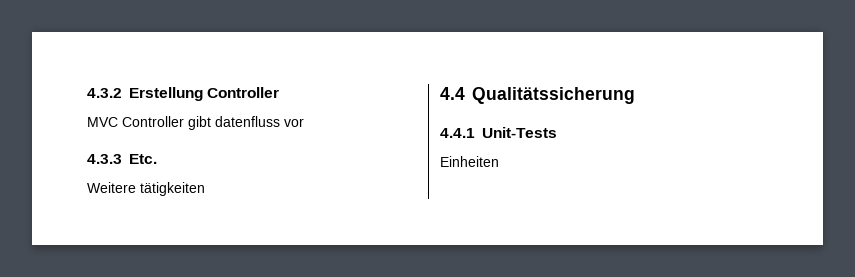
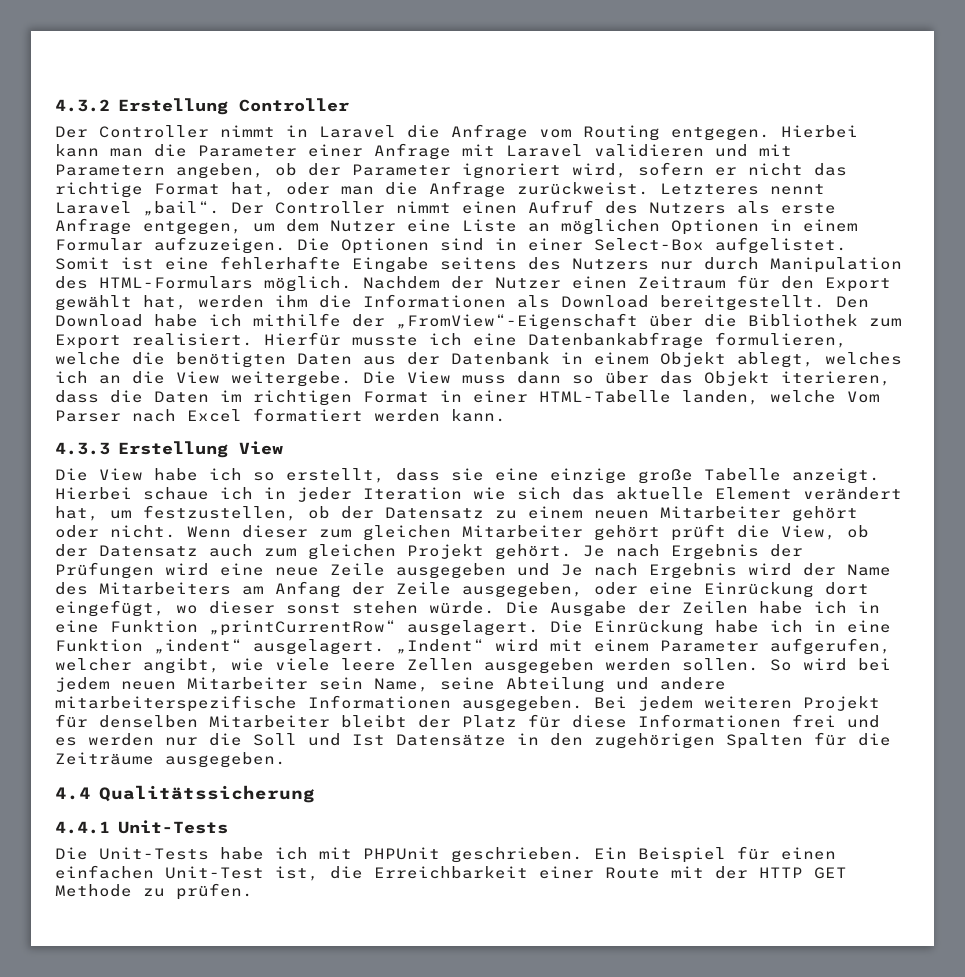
- MVC Controller gibt datenfluss vor
- 4.3.3 Etc.
- Weitere tätigkeiten
+ Der Controller nimmt in Laravel die Anfrage vom Routing entgegen. Hierbei kann man die Parameter einer Anfrage mit Laravel validieren und mit Parametern angeben, ob der Parameter ignoriert wird, sofern er nicht das richtige Format hat, oder man die Anfrage zurückweist. Letzteres nennt Laravel „bail“. Der Controller nimmt einen Aufruf des Nutzers als erste Anfrage entgegen, um dem Nutzer eine Liste an möglichen Optionen in einem Formular aufzuzeigen. Die Optionen sind in einer Select-Box aufgelistet. Somit ist eine fehlerhafte Eingabe seitens des Nutzers nur durch Manipulation des HTML-Formulars möglich. Nachdem der Nutzer einen Zeitraum für den Export gewählt hat, werden ihm die Informationen als Download bereitgestellt. Den Download habe ich mithilfe der „FromView“-Eigenschaft über die Bibliothek zum Export realisiert. Hierfür musste ich eine Datenbankabfrage formulieren, welche die benötigten Daten aus der Datenbank in einem Objekt ablegt, welches ich an die View weitergebe. Die View muss dann so über das Objekt iterieren, dass die Daten im richtigen Format in einer HTML-Tabelle landen, welche Vom Parser nach Excel formatiert werden kann.
+ 4.3.3 Erstellung View
+ Die View habe ich so erstellt, dass sie eine einzige große Tabelle anzeigt. Hierbei schaue ich in jeder Iteration wie sich das aktuelle Element verändert hat, um festzustellen, ob der Datensatz zu einem neuen Mitarbeiter gehört oder nicht. Wenn dieser zum gleichen Mitarbeiter gehört prüft die View, ob der Datensatz auch zum gleichen Projekt gehört. Je nach Ergebnis der Prüfungen wird eine neue Zeile ausgegeben und Je nach Ergebnis wird der Name des Mitarbeiters am Anfang der Zeile ausgegeben, oder eine Einrückung dort eingefügt, wo dieser sonst stehen würde. Die Ausgabe der Zeilen habe ich in eine Funktion „printCurrentRow“ ausgelagert. Die Einrückung habe ich in eine Funktion „indent“ ausgelagert. „Indent“ wird mit einem Parameter aufgerufen, welcher angibt, wie viele leere Zellen ausgegeben werden sollen. So wird bei jedem neuen Mitarbeiter sein Name, seine Abteilung und andere mitarbeiterspezifische Informationen ausgegeben. Bei jedem weiteren Projekt für denselben Mitarbeiter bleibt der Platz für diese Informationen frei und es werden nur die Soll und Ist Datensätze in den zugehörigen Spalten für die Zeiträume ausgegeben.
  4.4 Qualitätssicherung
  4.4.1 Unit-Tests
- Einheiten
+ Die Unit-Tests habe ich mit PHPUnit geschrieben. Ein Beispiel für einen einfachen Unit-Test ist, die Erreichbarkeit einer Route mit der HTTP GET Methode zu prüfen.

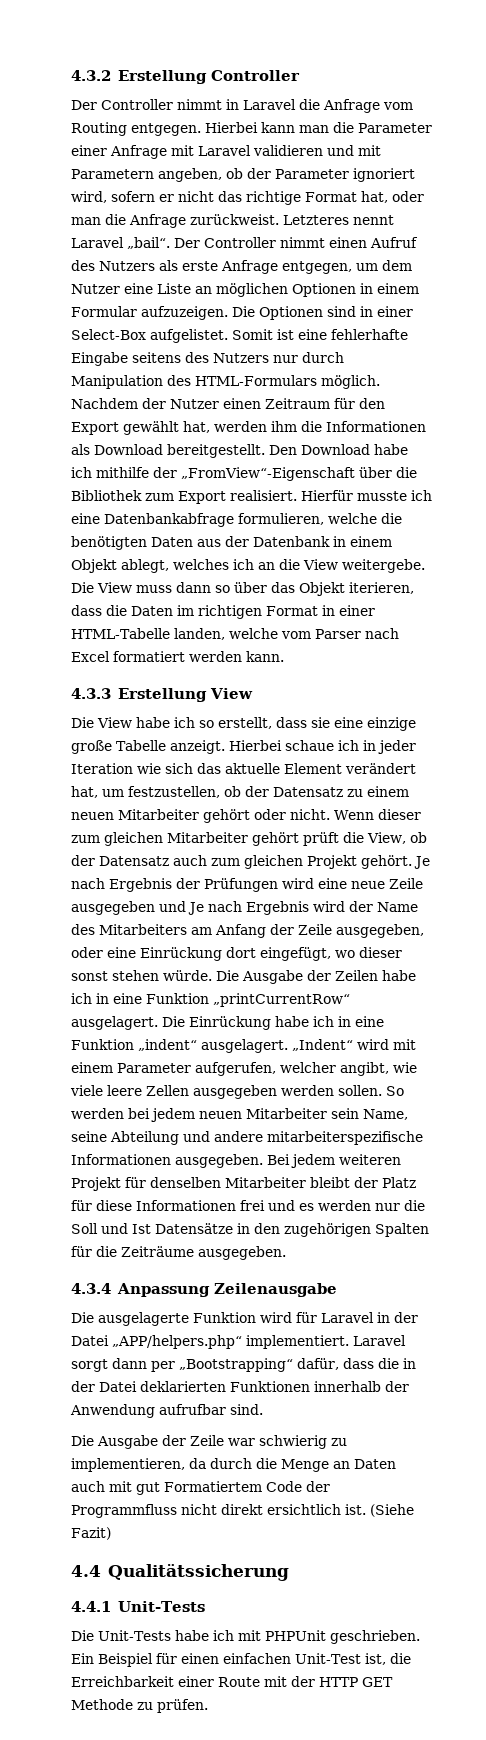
- Die View muss dann so über das Objekt iterieren, dass die Daten im richtigen Format in einer HTML-Tabelle landen, welche Vom Parser nach Excel formatiert werden kann.
+ Die View muss dann so über das Objekt iterieren, dass die Daten im richtigen Format in einer HTML-Tabelle landen, welche vom Parser nach Excel formatiert werden kann.
- So wird bei jedem neuen Mitarbeiter sein Name, seine Abteilung und andere mitarbeiterspezifische Informationen ausgegeben.
+ So werden bei jedem neuen Mitarbeiter sein Name, seine Abteilung und andere mitarbeiterspezifische Informationen ausgegeben.
+ 4.3.4 Anpassung Zeilenausgabe
+ Die ausgelagerte Funktion wird für Laravel in der Datei „APP/helpers.php“ implementiert. Laravel sorgt dann per „Bootstrapping“ dafür, dass die in der Datei deklarierten Funktionen innerhalb der Anwendung aufrufbar sind.
+ Die Ausgabe der Zeile war schwierig zu implementieren, da durch die Menge an Daten auch mit gut Formatiertem Code der Programmfluss nicht direkt ersichtlich ist. (Siehe Fazit)

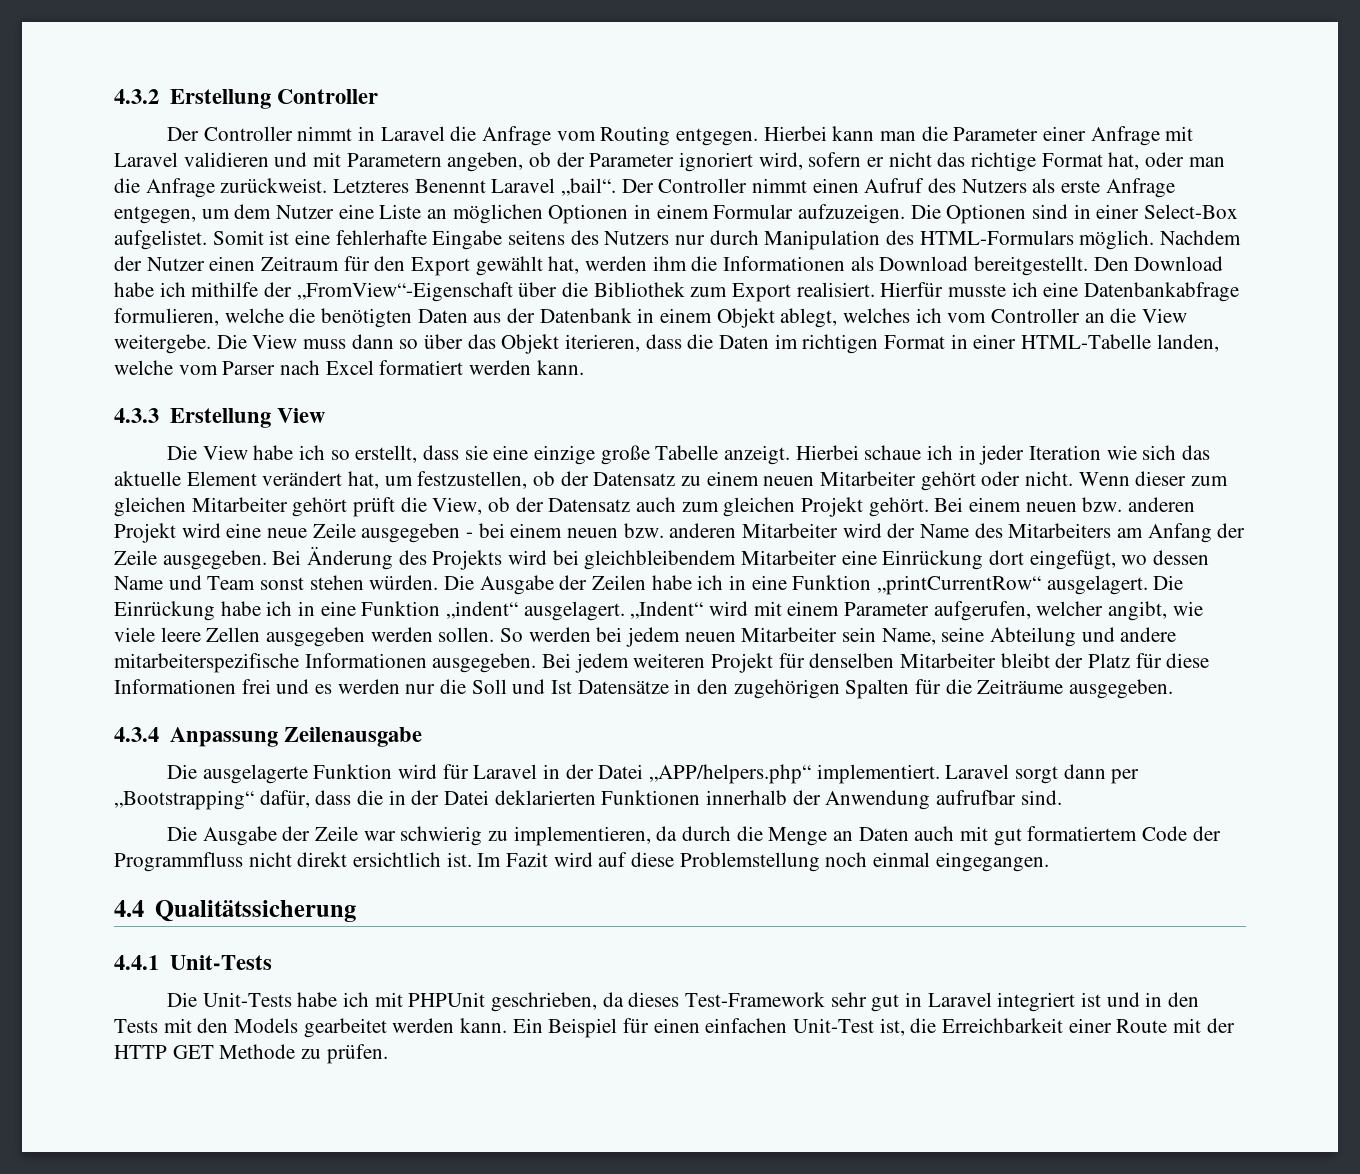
- Letzteres nennt Laravel „bail“.
+ Letzteres Benennt Laravel „bail“.
- Hierfür musste ich eine Datenbankabfrage formulieren, welche die benötigten Daten aus der Datenbank in einem Objekt ablegt, welches ich an die View weitergebe.
+ Hierfür musste ich eine Datenbankabfrage formulieren, welche die benötigten Daten aus der Datenbank in einem Objekt ablegt, welches ich vom Controller an die View weitergebe.
- Je nach Ergebnis der Prüfungen wird eine neue Zeile ausgegeben und Je nach Ergebnis wird der Name des Mitarbeiters am Anfang der Zeile ausgegeben, oder eine Einrückung dort eingefügt, wo dieser sonst stehen würde.
+ Bei einem neuen bzw. anderen Projekt wird eine neue Zeile ausgegeben - bei einem neuen bzw. anderen Mitarbeiter wird der Name des Mitarbeiters am Anfang der Zeile ausgegeben. Bei Änderung des Projekts wird bei gleichbleibendem Mitarbeiter eine Einrückung dort eingefügt, wo dessen Name und Team sonst stehen würden.
- Die Ausgabe der Zeile war schwierig zu implementieren, da durch die Menge an Daten auch mit gut Formatiertem Code der Programmfluss nicht direkt ersichtlich ist.
+ Die Ausgabe der Zeile war schwierig zu implementieren, da durch die Menge an Daten auch mit gut formatiertem Code der Programmfluss nicht direkt ersichtlich ist.
- (Siehe Fazit)
+ Im Fazit wird auf diese Problemstellung noch einmal eingegangen.
- Die Unit-Tests habe ich mit PHPUnit geschrieben.
+ Die Unit-Tests habe ich mit PHPUnit geschrieben, da dieses Test-Framework sehr gut in Laravel integriert ist und in den Tests mit den Models gearbeitet werden kann.

